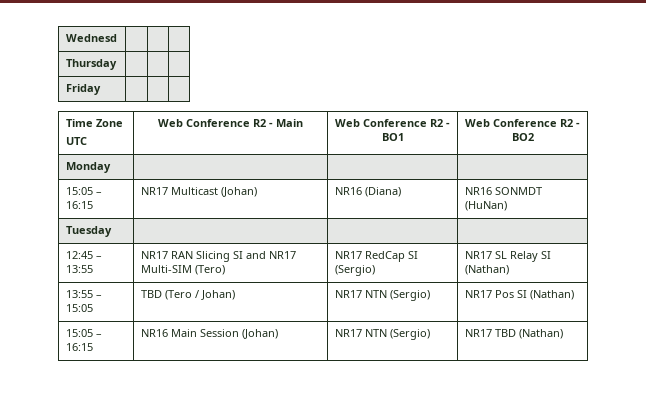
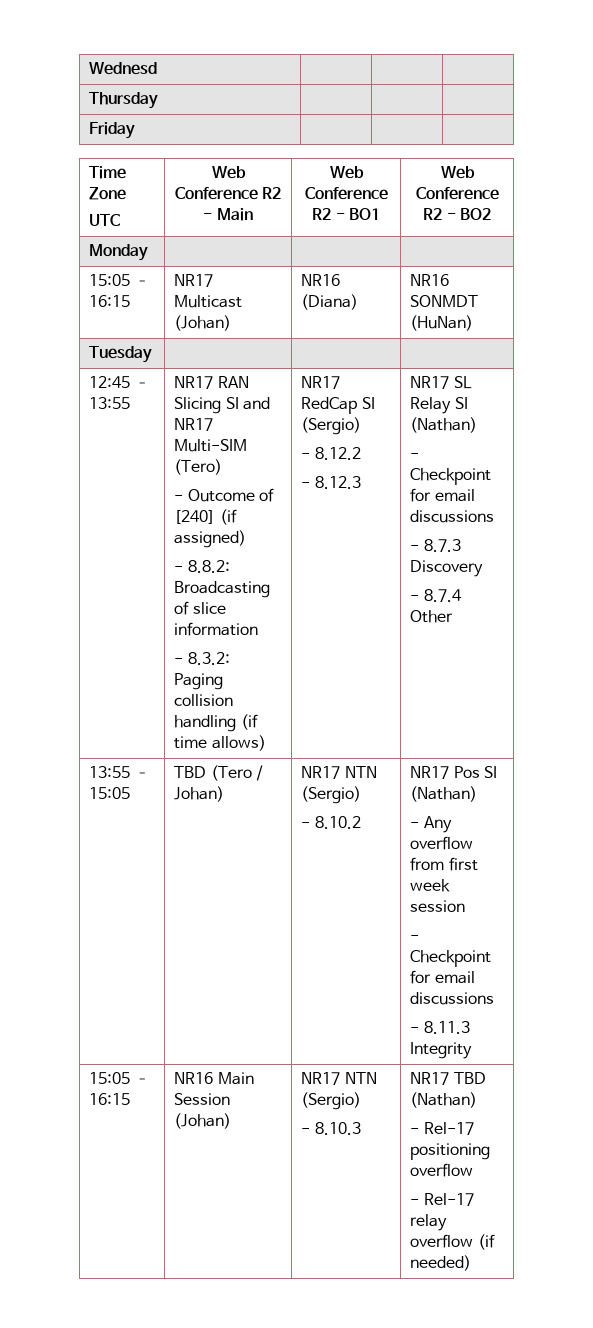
+ - Outcome of [240] (if assigned)
+ - 8.8.2: Broadcasting of slice information
+ - 8.3.2: Paging collision handling (if time allows)
+ - 8.12.2
+ - 8.12.3
  NR17 SL Relay SI (Nathan)
+ - Checkpoint for email discussions
+ - 8.7.3 Discovery
+ - 8.7.4 Other
- 13:55 – 15:05 | TBD (Tero / Johan) | NR17 NTN (Sergio) | NR17 Pos SI (Nathan)
+ 13:55 – 15:05 | TBD (Tero / Johan) | NR17 NTN (Sergio)
+ - 8.10.2 | NR17 Pos SI (Nathan)
+ - Any overflow from first week session
+ - Checkpoint for email discussions
+ - 8.11.3 Integrity
- 15:05 – 16:15 | NR16 Main Session (Johan) | NR17 NTN (Sergio) | NR17 TBD (Nathan)
+ 15:05 – 16:15 | NR16 Main Session (Johan) | NR17 NTN (Sergio)
+ - 8.10.3 | NR17 TBD (Nathan)
+ - Rel-17 positioning overflow
+ - Rel-17 relay overflow (if needed)

